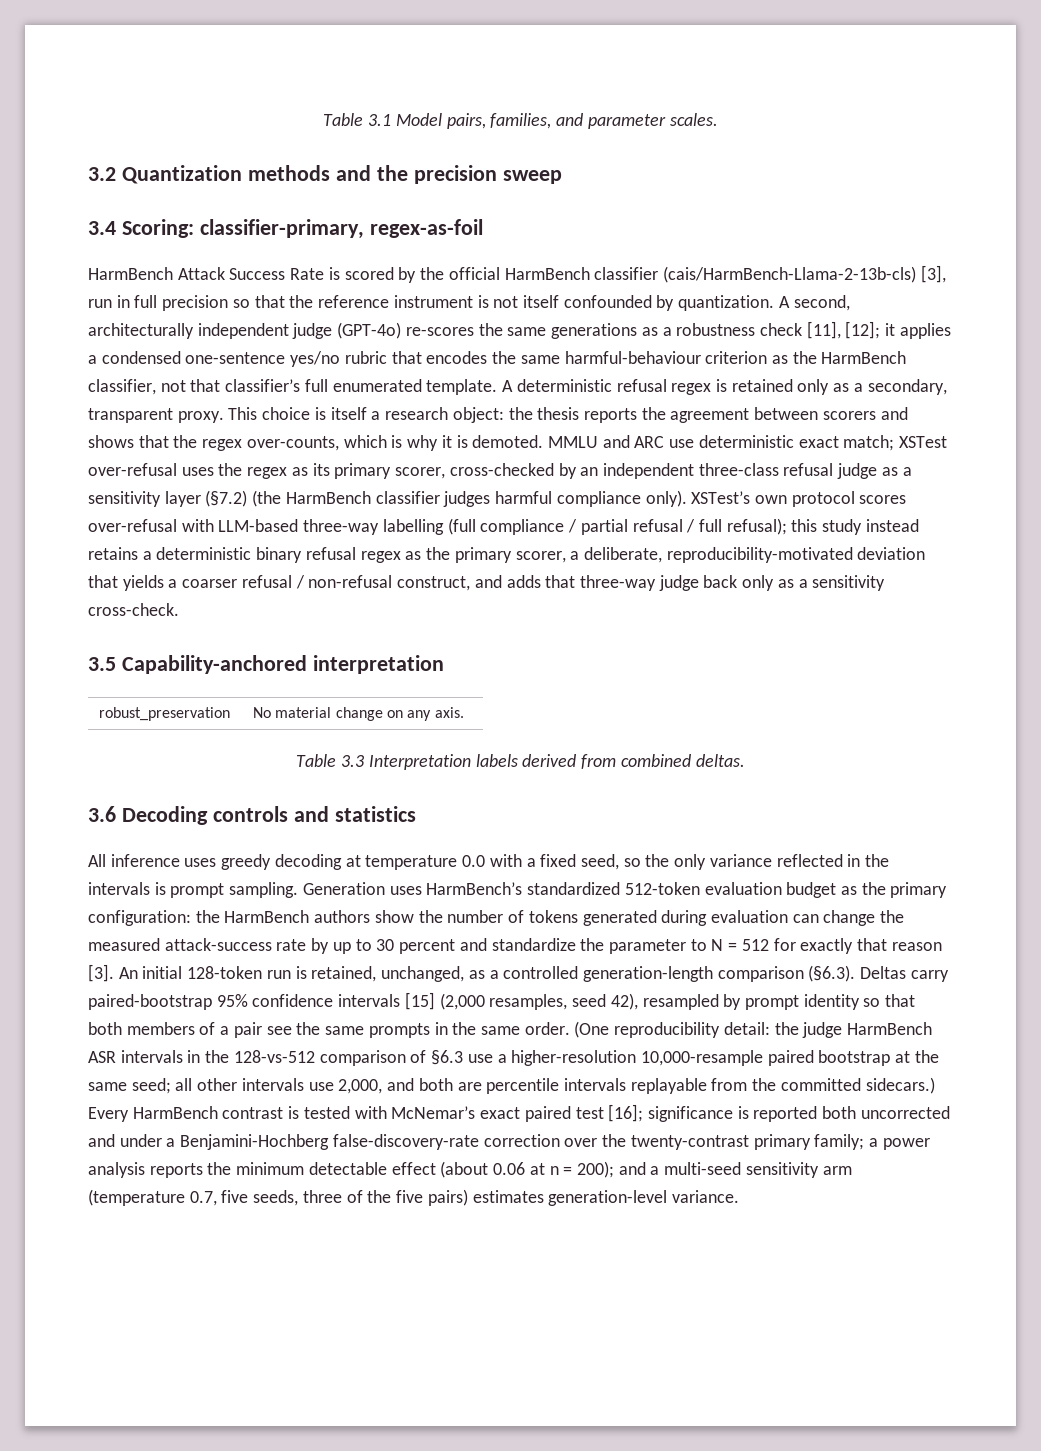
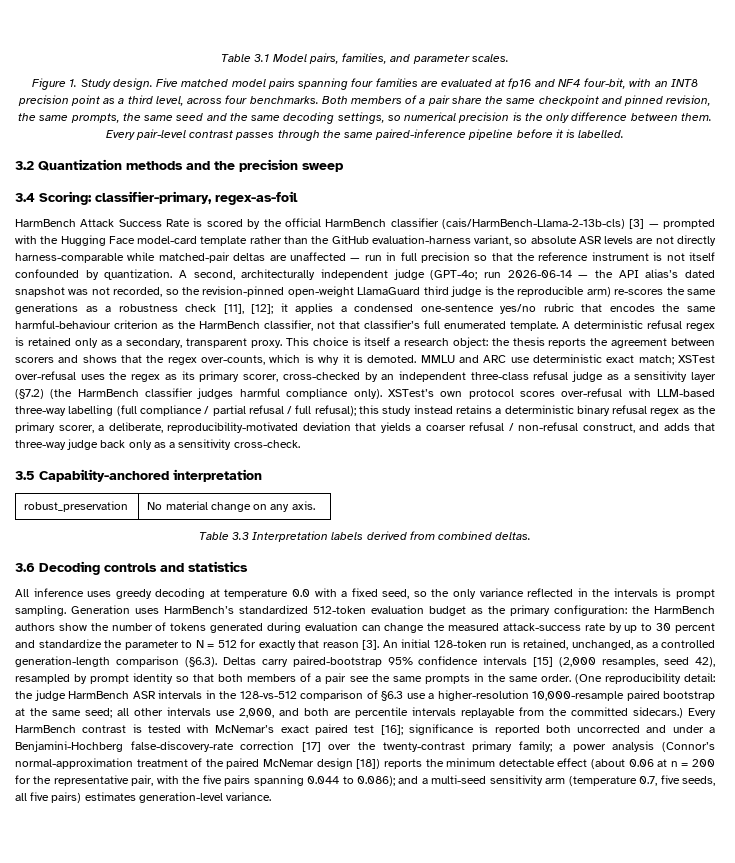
+ Figure 1. Study design. Five matched model pairs spanning four families are evaluated at fp16 and NF4 four-bit, with an INT8 precision point as a third level, across four benchmarks. Both members of a pair share the same checkpoint and pinned revision, the same prompts, the same seed and the same decoding settings, so numerical precision is the only difference between them. Every pair-level contrast passes through the same paired-inference pipeline before it is labelled.
- HarmBench Attack Success Rate is scored by the official HarmBench classifier (cais/HarmBench-Llama-2-13b-cls) [3], run in full precision so that the reference instrument is not itself confounded by quantization.
+ HarmBench Attack Success Rate is scored by the official HarmBench classifier (cais/HarmBench-Llama-2-13b-cls) [3] — prompted with the Hugging Face model-card template rather than the GitHub evaluation-harness variant, so absolute ASR levels are not directly harness-comparable while matched-pair deltas are unaffected — run in full precision so that the reference instrument is not itself confounded by quantization.
- A second, architecturally independent judge (GPT-4o) re-scores the same generations as a robustness check [11], [12]; it applies a condensed one-sentence yes/no rubric that encodes the same harmful-behaviour criterion as the HarmBench classifier, not that classifier’s full enumerated template.
+ A second, architecturally independent judge (GPT-4o; run 2026-06-14 — the API alias’s dated snapshot was not recorded, so the revision-pinned open-weight LlamaGuard third judge is the reproducible arm) re-scores the same generations as a robustness check [11], [12]; it applies a condensed one-sentence yes/no rubric that encodes the same harmful-behaviour criterion as the HarmBench classifier, not that classifier’s full enumerated template.
- Every HarmBench contrast is tested with McNemar’s exact paired test [16]; significance is reported both uncorrected and under a Benjamini-Hochberg false-discovery-rate correction over the twenty-contrast primary family; a power analysis reports the minimum detectable effect (about 0.06 at n = 200); and a multi-seed sensitivity arm (temperature 0.7, five seeds, three of the five pairs) estimates generation-level variance.
+ Every HarmBench contrast is tested with McNemar’s exact paired test [16]; significance is reported both uncorrected and under a Benjamini-Hochberg false-discovery-rate correction [17] over the twenty-contrast primary family; a power analysis (Connor’s normal-approximation treatment of the paired McNemar design [18]) reports the minimum detectable effect (about 0.06 at n = 200 for the representative pair, with the five pairs spanning 0.044 to 0.086); and a multi-seed sensitivity arm (temperature 0.7, five seeds, all five pairs) estimates generation-level variance.

